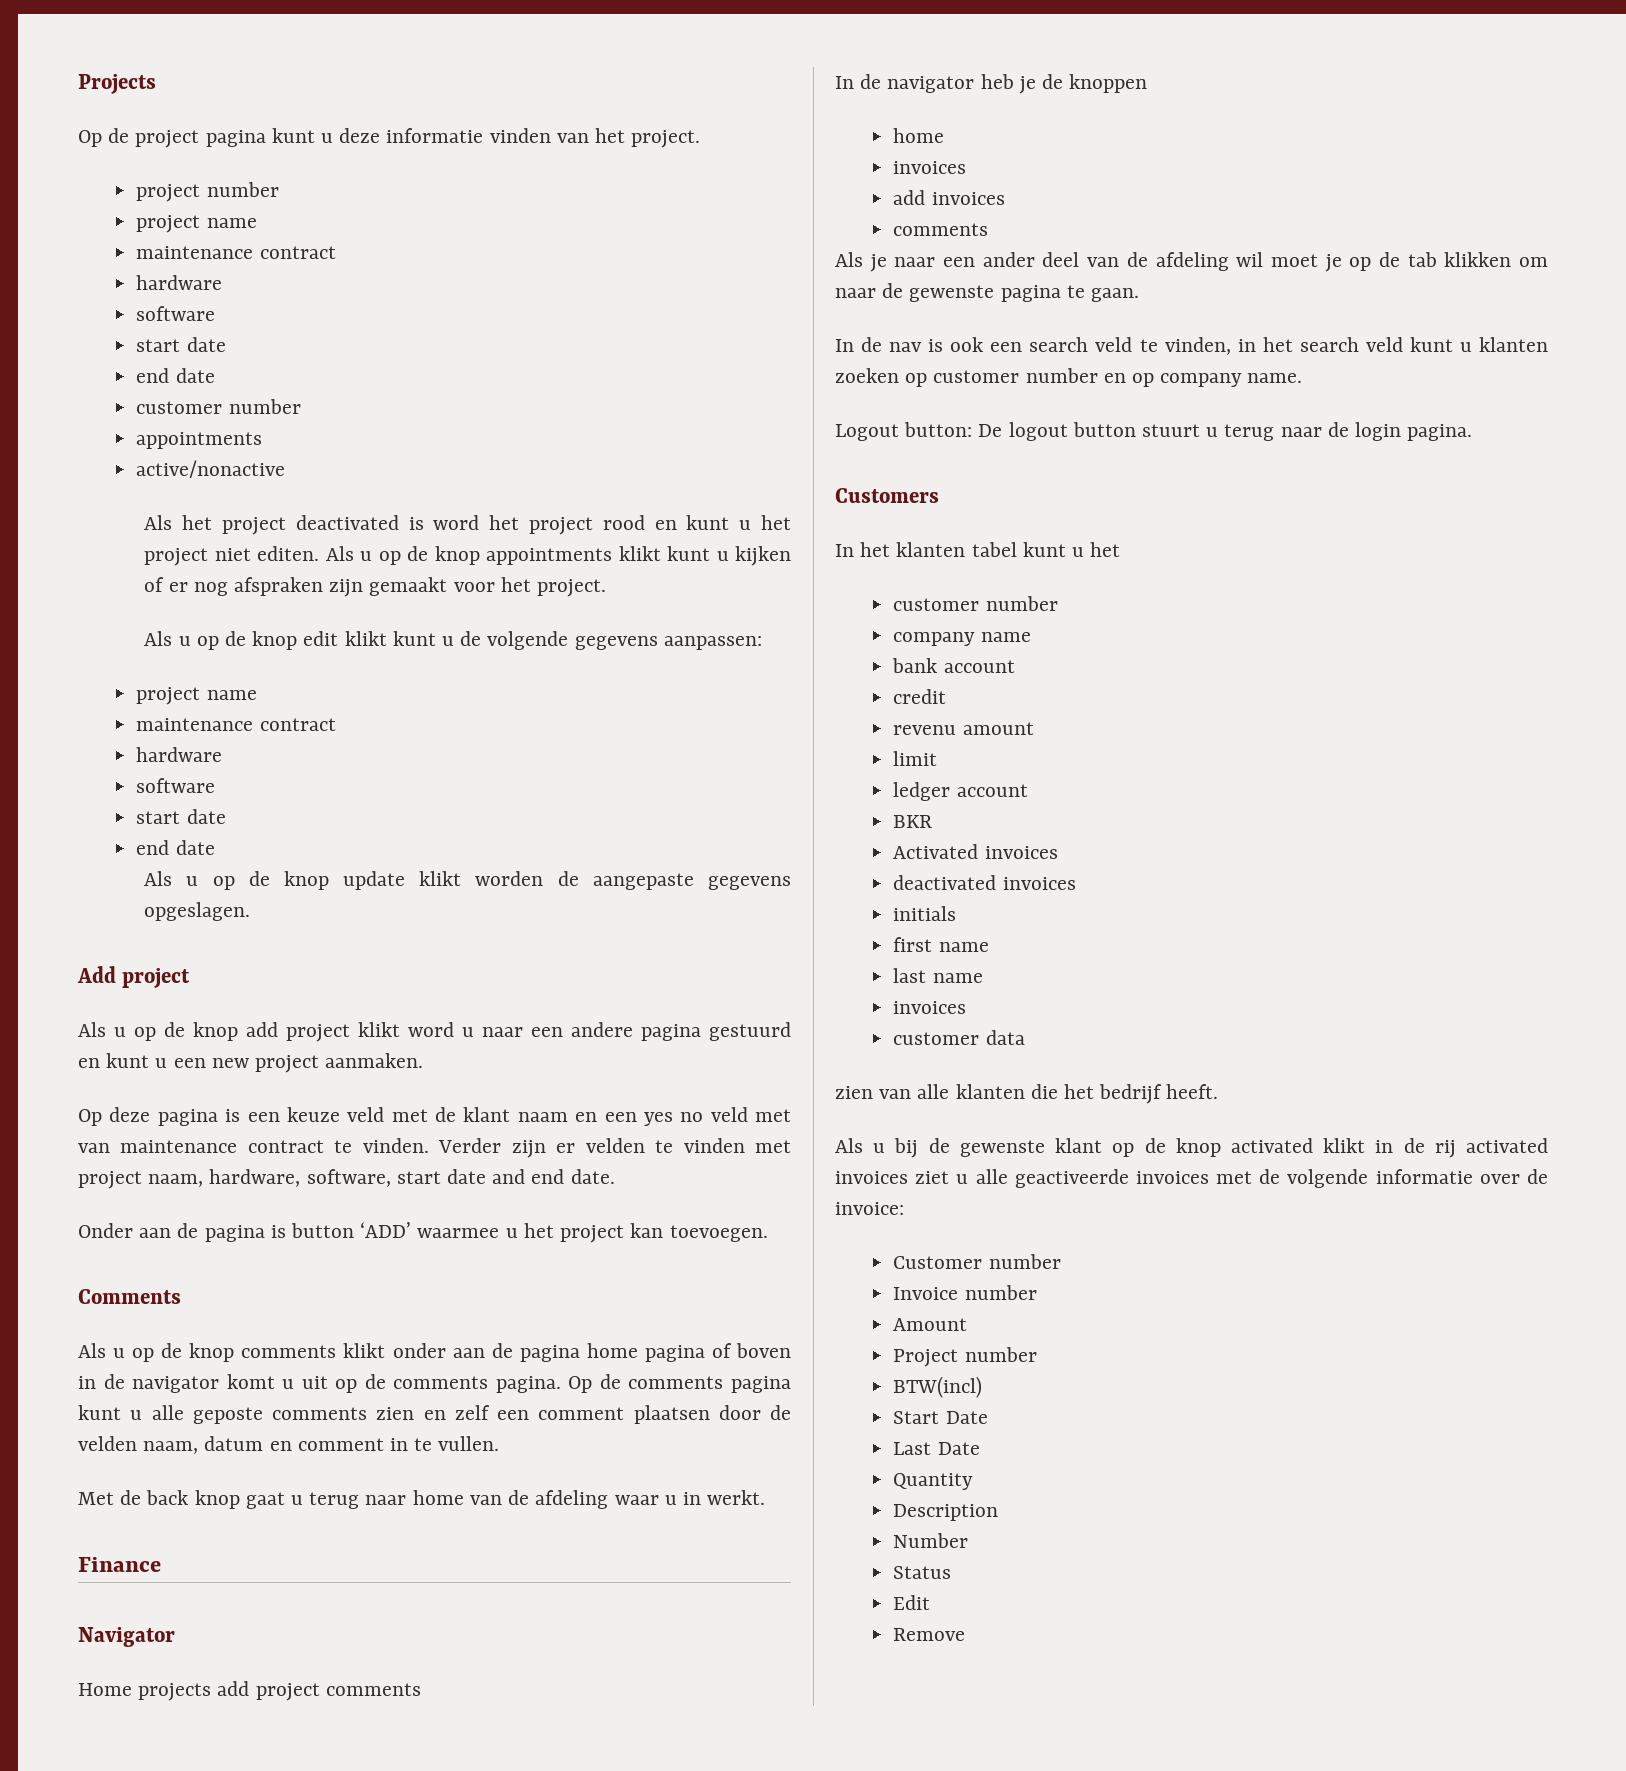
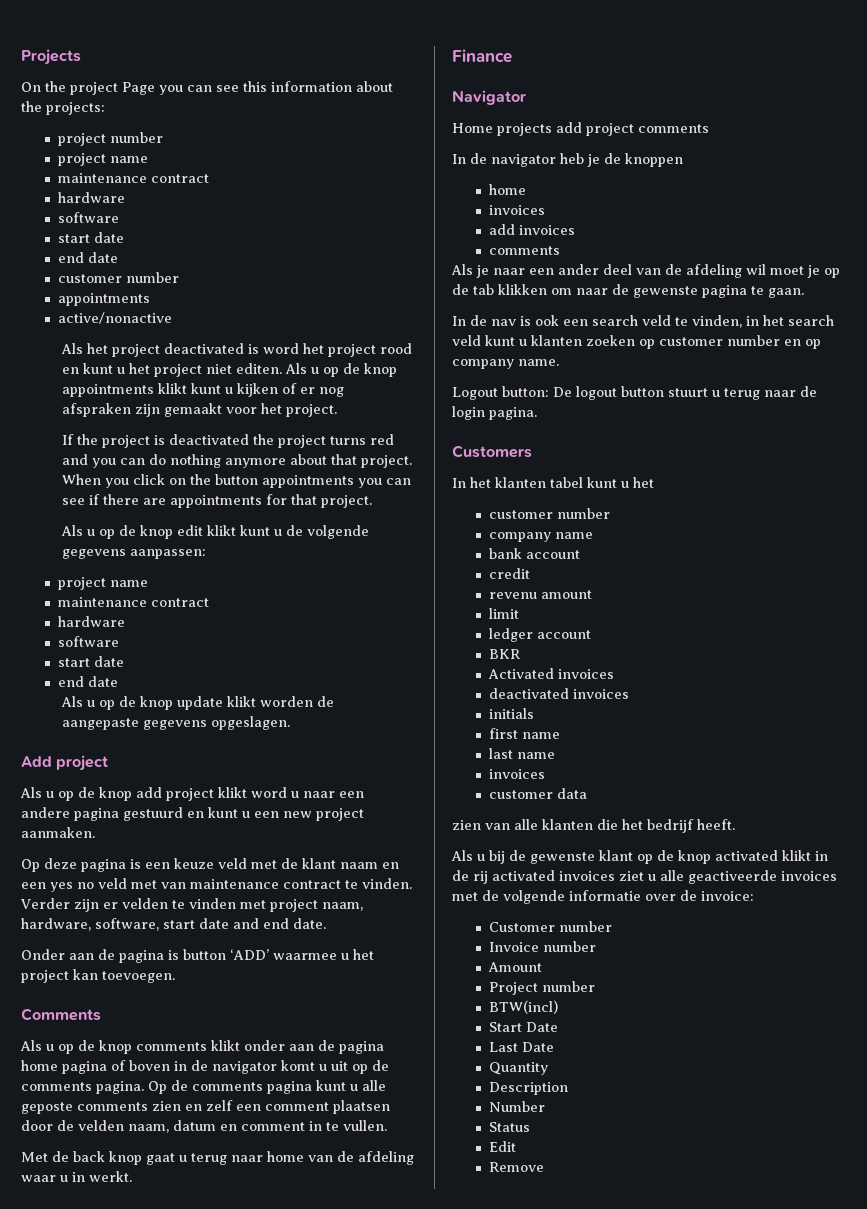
- Op de project pagina kunt u deze informatie vinden van het project.
+ On the project Page you can see this information about the projects:
+ If the project is deactivated the project turns red and you can do nothing anymore about that project. When you click on the button appointments you can see if there are appointments for that project.

